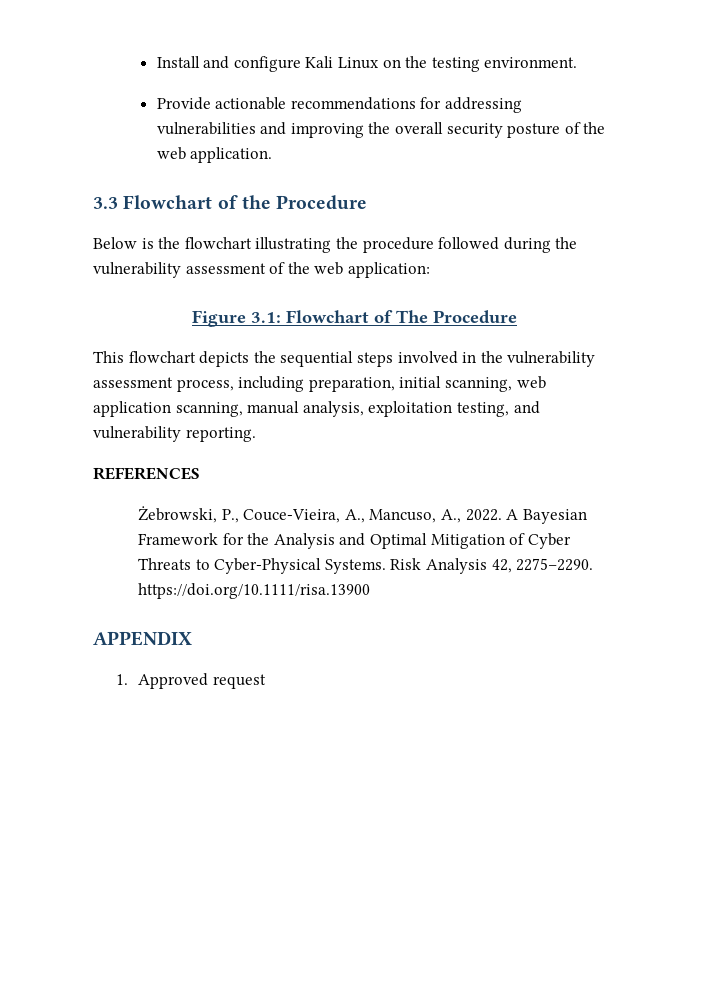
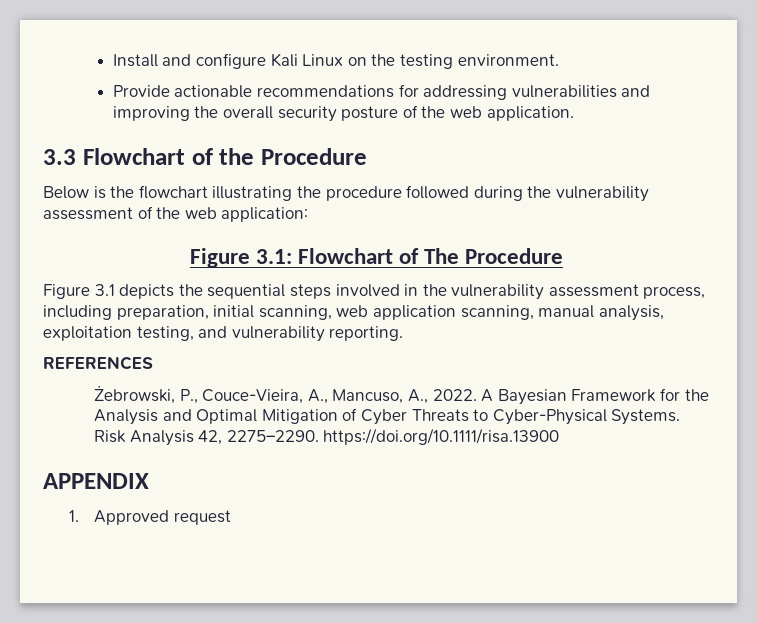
- This flowchart depicts the sequential steps involved in the vulnerability assessment process, including preparation, initial scanning, web application scanning, manual analysis, exploitation testing, and vulnerability reporting.
+ Figure 3.1 depicts the sequential steps involved in the vulnerability assessment process, including preparation, initial scanning, web application scanning, manual analysis, exploitation testing, and vulnerability reporting.

